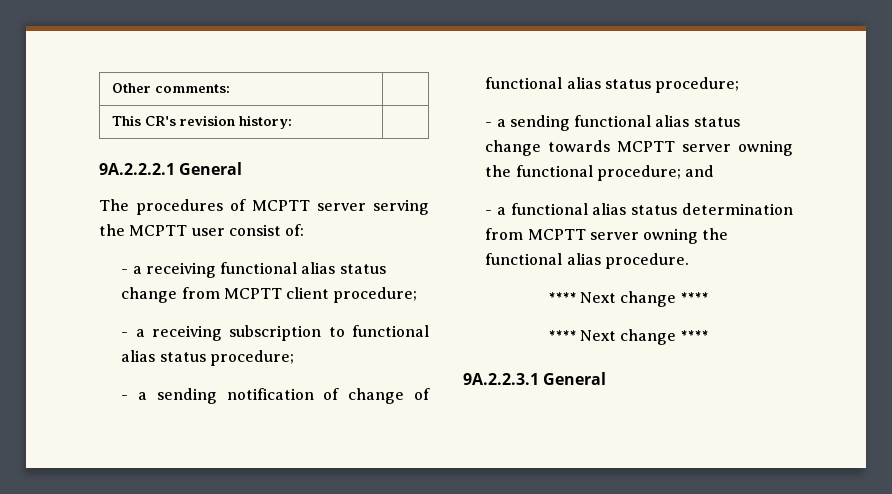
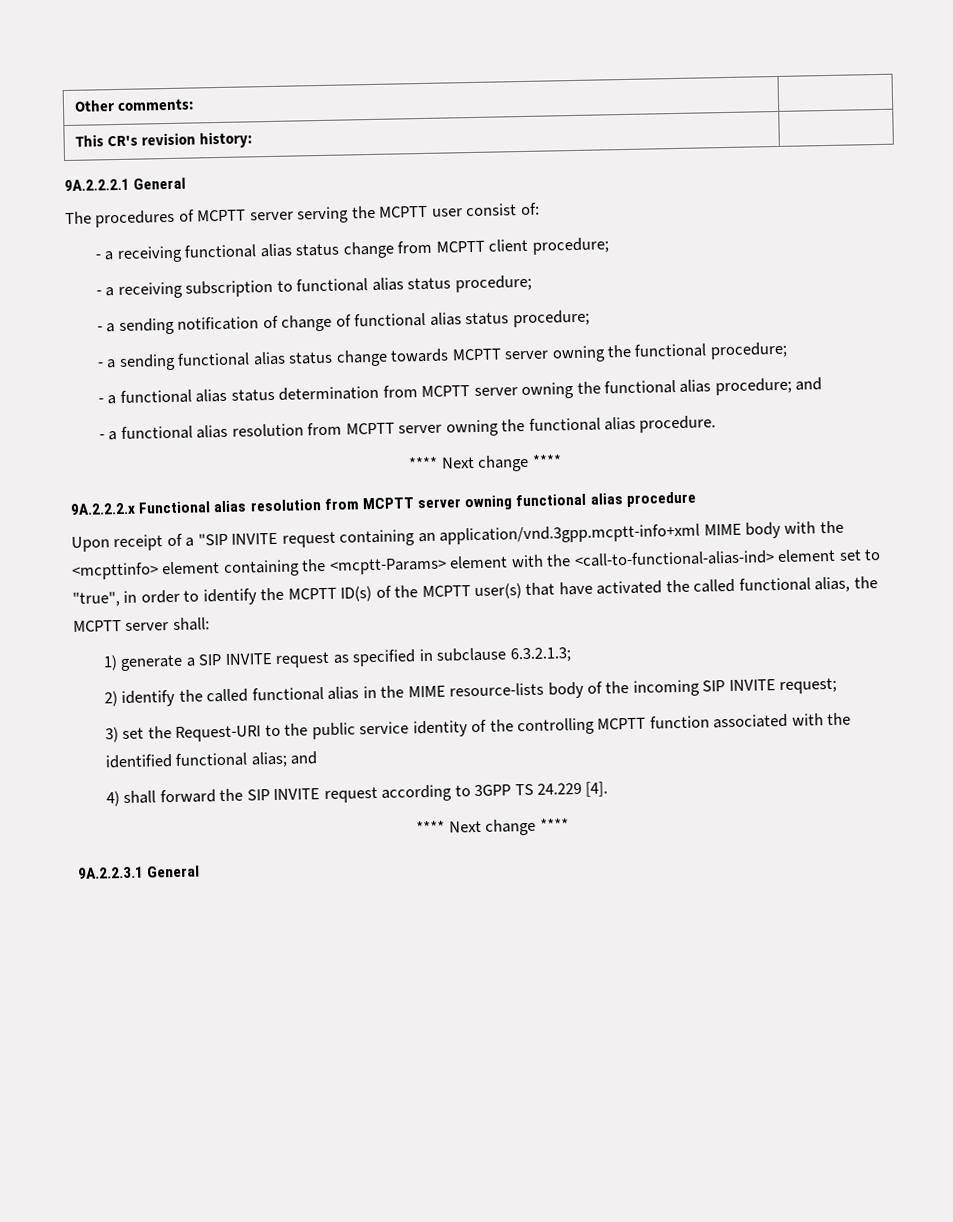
- - a sending functional alias status change towards MCPTT server owning the functional procedure; and
+ - a sending functional alias status change towards MCPTT server owning the functional procedure;
- - a functional alias status determination from MCPTT server owning the functional alias procedure.
+ - a functional alias status determination from MCPTT server owning the functional alias procedure; and
+ - a functional alias resolution from MCPTT server owning the functional alias procedure.
+ 9A.2.2.2.x Functional alias resolution from MCPTT server owning functional alias procedure
+ Upon receipt of a "SIP INVITE request containing an application/vnd.3gpp.mcptt-info+xml MIME body with the <mcpttinfo> element containing the <mcptt-Params> element with the <call-to-functional-alias-ind> element set to "true", in order to identify the MCPTT ID(s) of the MCPTT user(s) that have activated the called functional alias, the MCPTT server shall:
+ 1) generate a SIP INVITE request as specified in subclause 6.3.2.1.3;
+ 2) identify the called functional alias in the MIME resource-lists body of the incoming SIP INVITE request;
+ 3) set the Request-URI to the public service identity of the controlling MCPTT function associated with the identified functional alias; and
+ 4) shall forward the SIP INVITE request according to 3GPP TS 24.229 [4].

